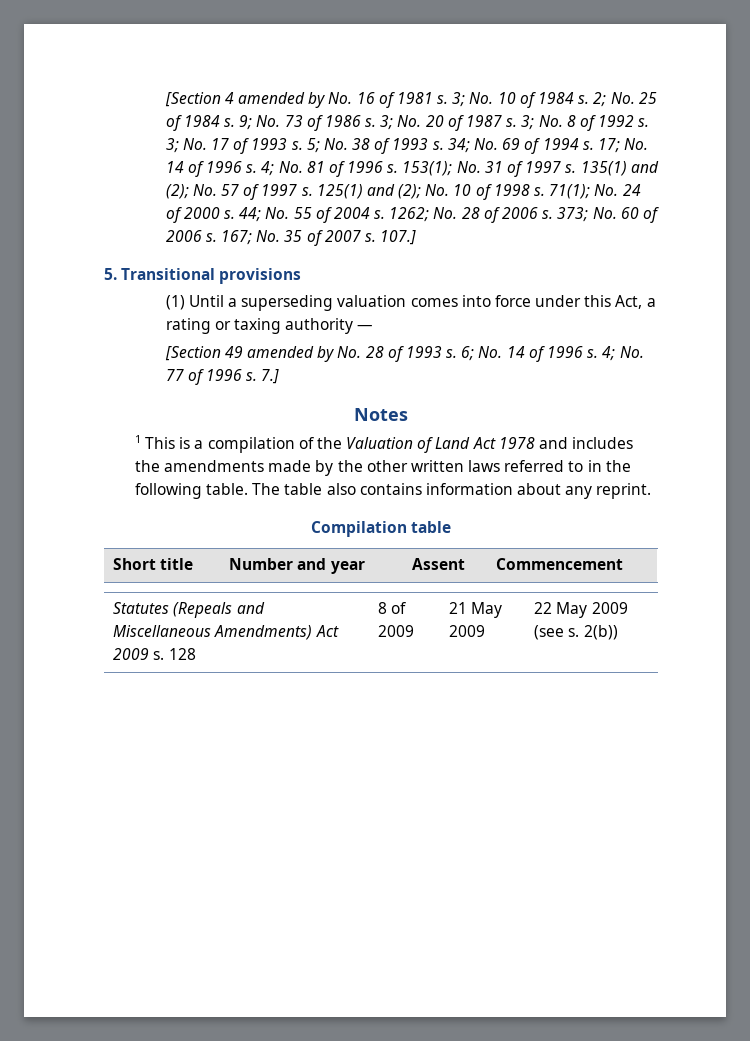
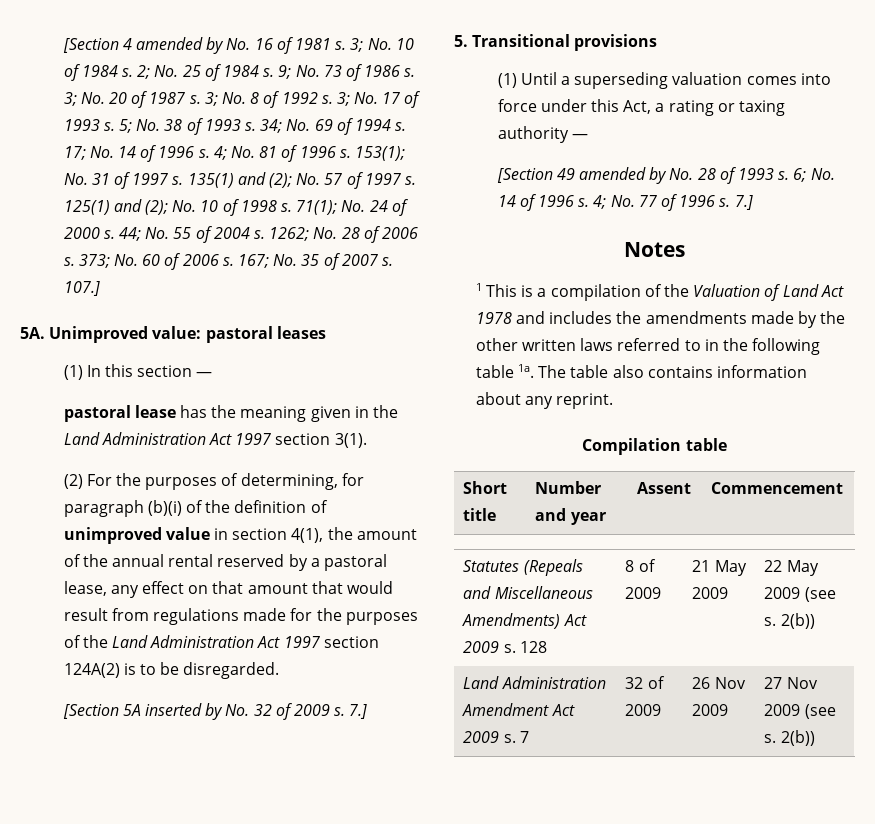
+ 5A. Unimproved value: pastoral leases
+ (1) In this section —
+ pastoral lease has the meaning given in the Land Administration Act 1997 section 3(1).
+ (2) For the purposes of determining, for paragraph (b)(i) of the definition of unimproved value in section 4(1), the amount of the annual rental reserved by a pastoral lease, any effect on that amount that would result from regulations made for the purposes of the Land Administration Act 1997 section 124A(2) is to be disregarded.
+ [Section 5A inserted by No. 32 of 2009 s. 7.]
- 1 This is a compilation of the Valuation of Land Act 1978 and includes the amendments made by the other written laws referred to in the following table.
+ 1 This is a compilation of the Valuation of Land Act 1978 and includes the amendments made by the other written laws referred to in the following table 1a.
+ Land Administration Amendment Act 2009 s. 7 | 32 of 2009 | 26 Nov 2009 | 27 Nov 2009 (see s. 2(b))

